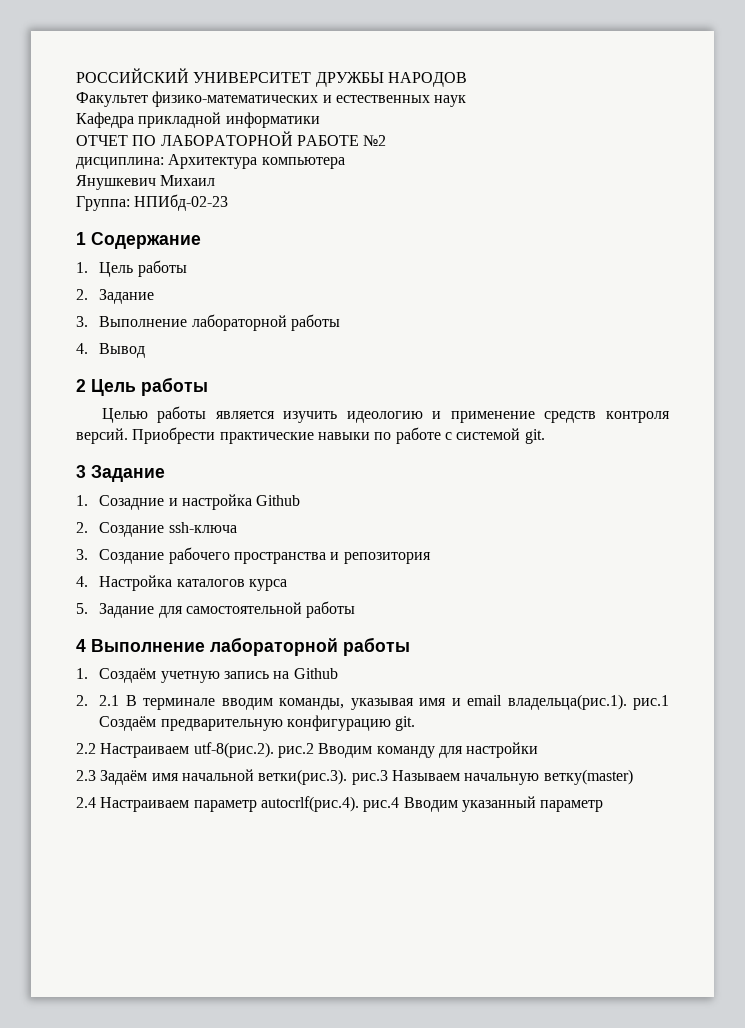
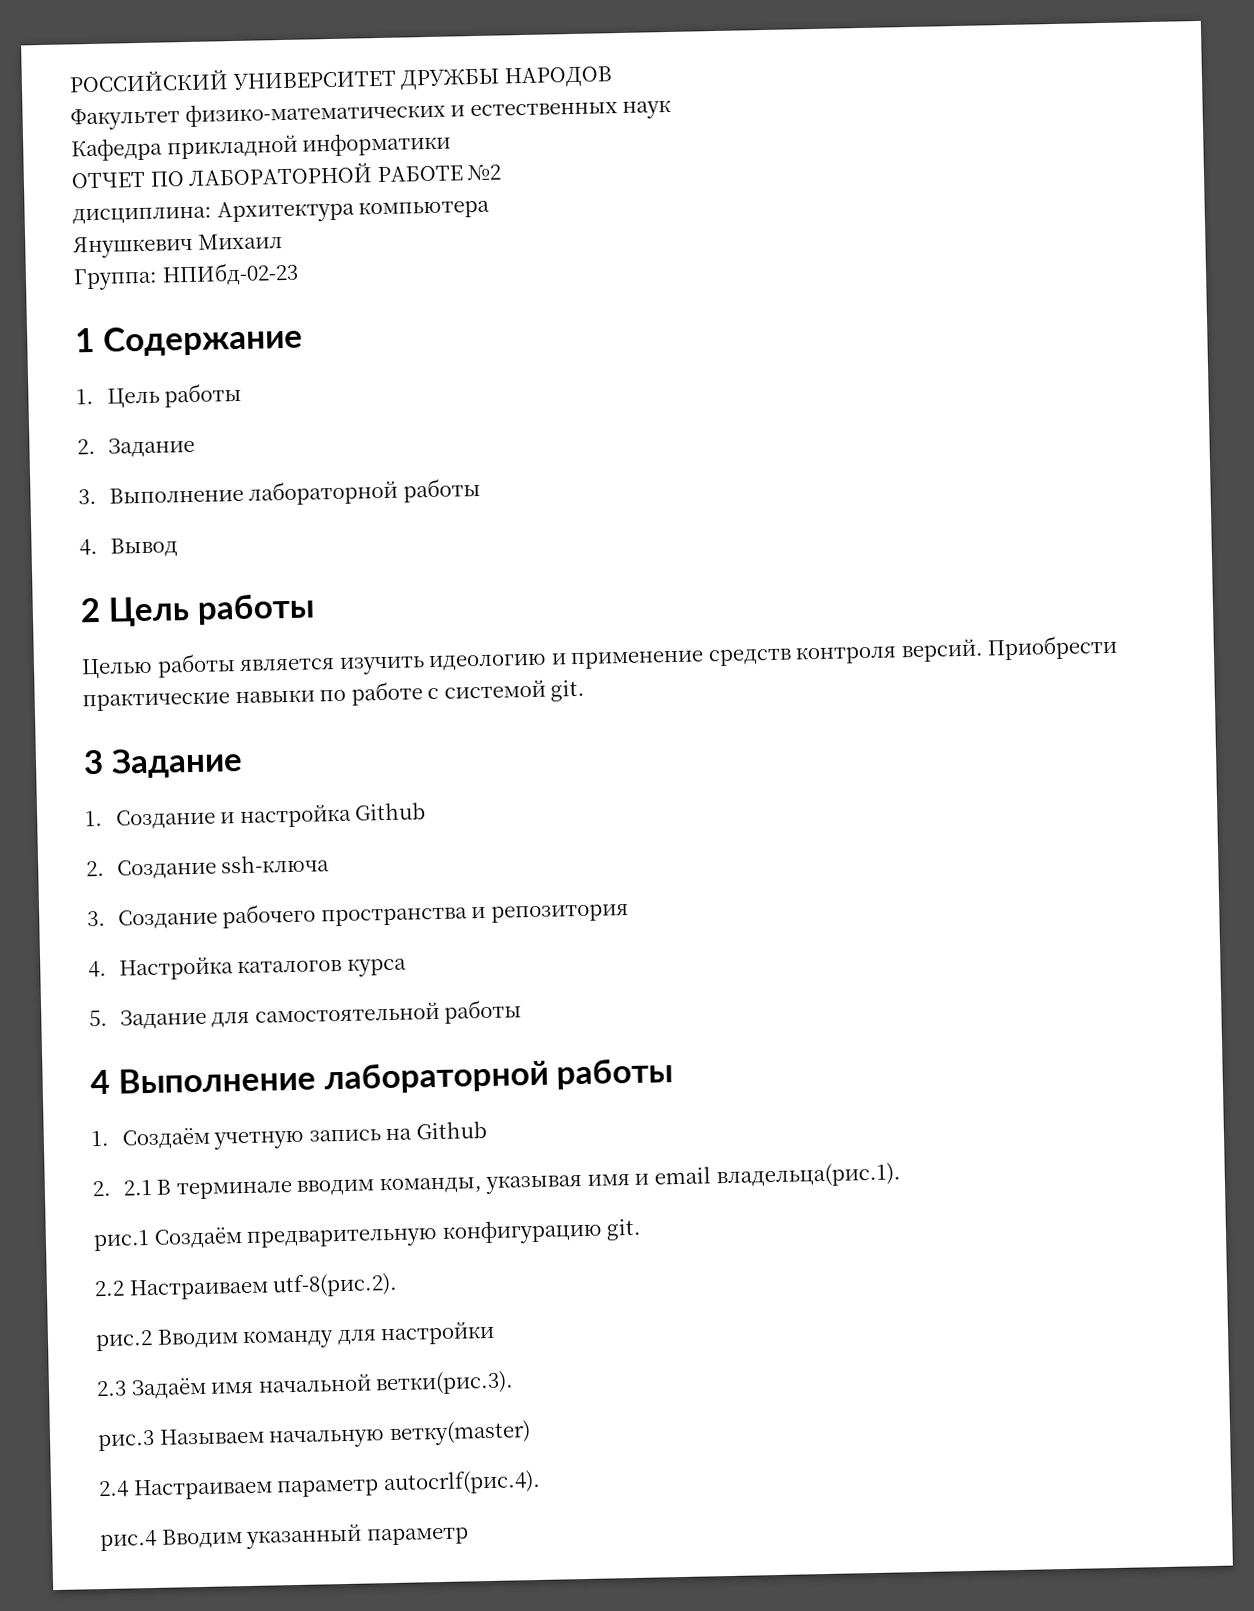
- 1. Созадние и настройка Github
+ 1. Создание и настройка Github
- 2. 2.1 В терминале вводим команды, указывая имя и email владельца(рис.1). рис.1 Создаём предварительную конфигурацию git.
+ 2. 2.1 В терминале вводим команды, указывая имя и email владельца(рис.1).
+ рис.1 Создаём предварительную конфигурацию git.
- 2.2 Настраиваем utf-8(рис.2). рис.2 Вводим команду для настройки
+ 2.2 Настраиваем utf-8(рис.2).
+ рис.2 Вводим команду для настройки
- 2.3 Задаём имя начальной ветки(рис.3). рис.3 Называем начальную ветку(master)
+ 2.3 Задаём имя начальной ветки(рис.3).
+ рис.3 Называем начальную ветку(master)
- 2.4 Настраиваем параметр autocrlf(рис.4). рис.4 Вводим указанный параметр
+ 2.4 Настраиваем параметр autocrlf(рис.4).
+ рис.4 Вводим указанный параметр

